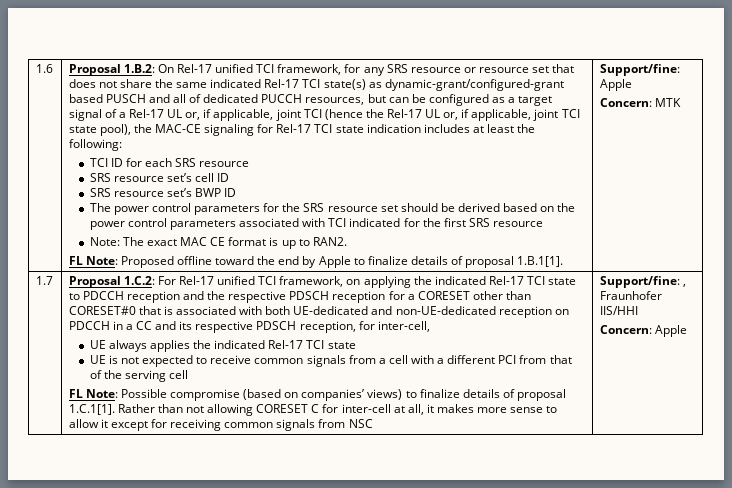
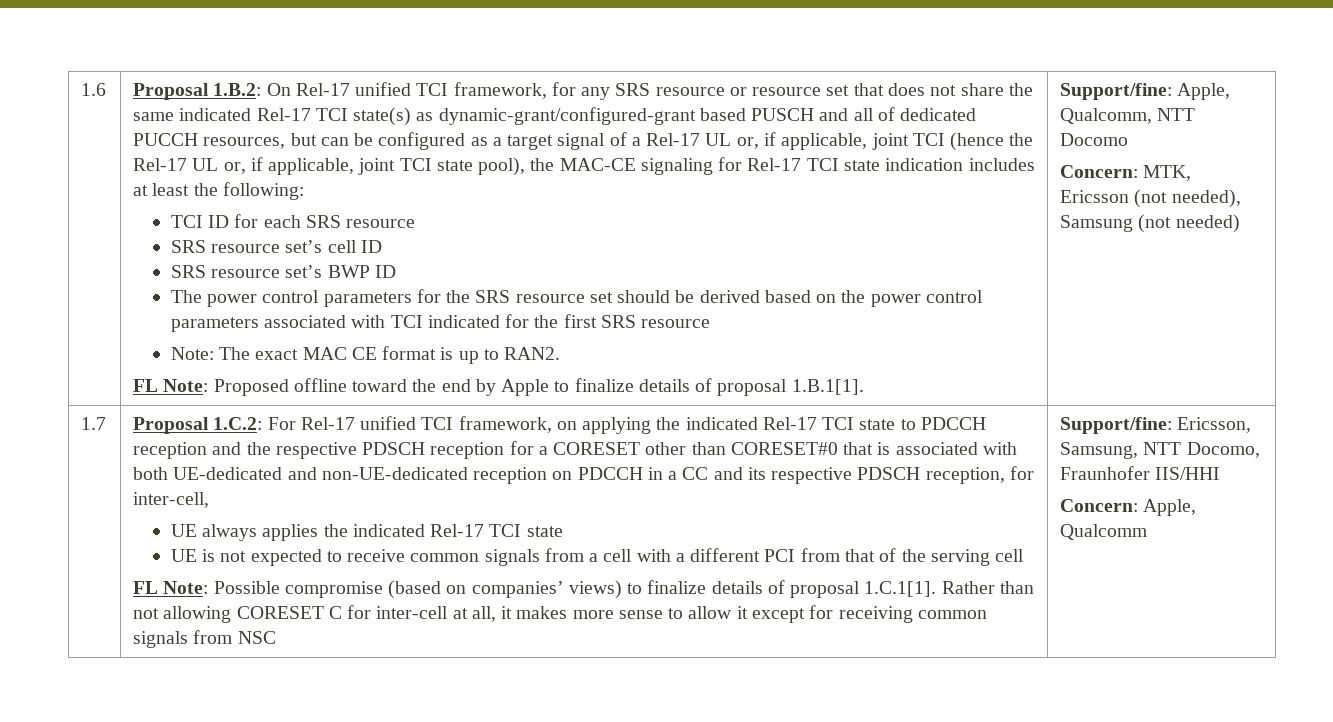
- Support/fine: Apple
- Concern: MTK
+ Support/fine: Apple, Qualcomm, NTT Docomo
+ Concern: MTK, Ericsson (not needed), Samsung (not needed)
- Support/fine: , Fraunhofer IIS/HHI
+ Support/fine: Ericsson, Samsung, NTT Docomo, Fraunhofer IIS/HHI
- Concern: Apple
+ Concern: Apple, Qualcomm

